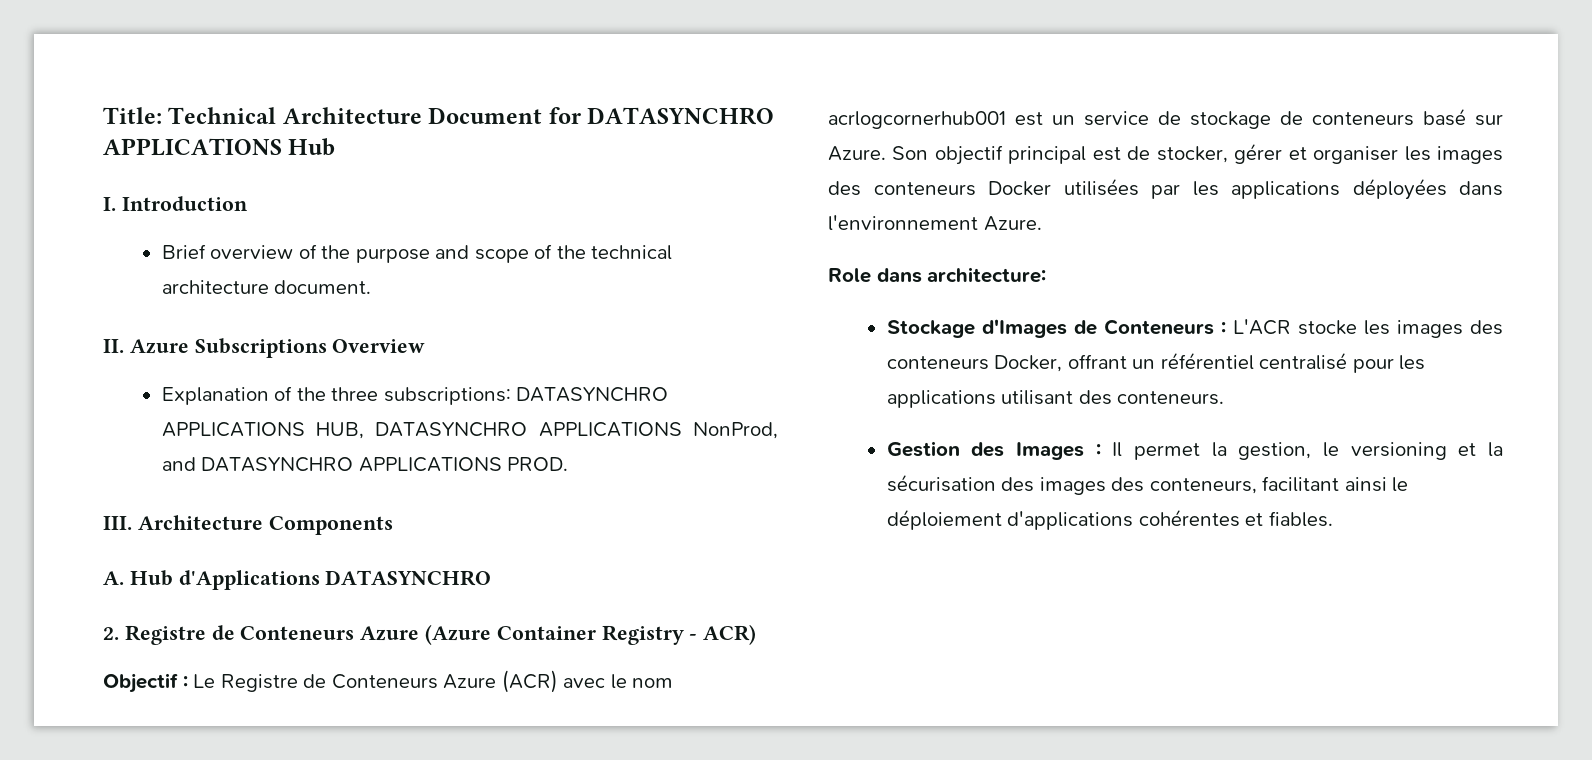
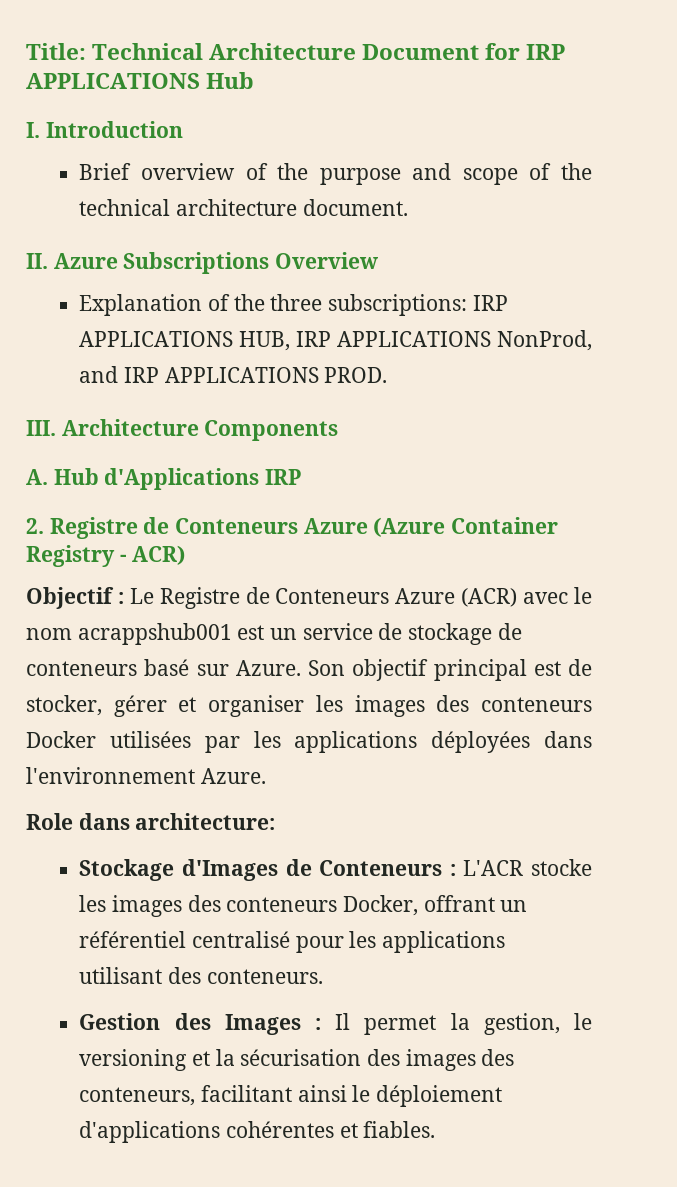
- Title: Technical Architecture Document for DATASYNCHRO APPLICATIONS Hub
+ Title: Technical Architecture Document for IRP APPLICATIONS Hub
- Explanation of the three subscriptions: DATASYNCHRO APPLICATIONS HUB, DATASYNCHRO APPLICATIONS NonProd, and DATASYNCHRO APPLICATIONS PROD.
+ Explanation of the three subscriptions: IRP APPLICATIONS HUB, IRP APPLICATIONS NonProd, and IRP APPLICATIONS PROD.
- A. Hub d'Applications DATASYNCHRO
+ A. Hub d'Applications IRP
- Objectif : Le Registre de Conteneurs Azure (ACR) avec le nom acrlogcornerhub001 est un service de stockage de conteneurs basé sur Azure.
+ Objectif : Le Registre de Conteneurs Azure (ACR) avec le nom acrappshub001 est un service de stockage de conteneurs basé sur Azure.

